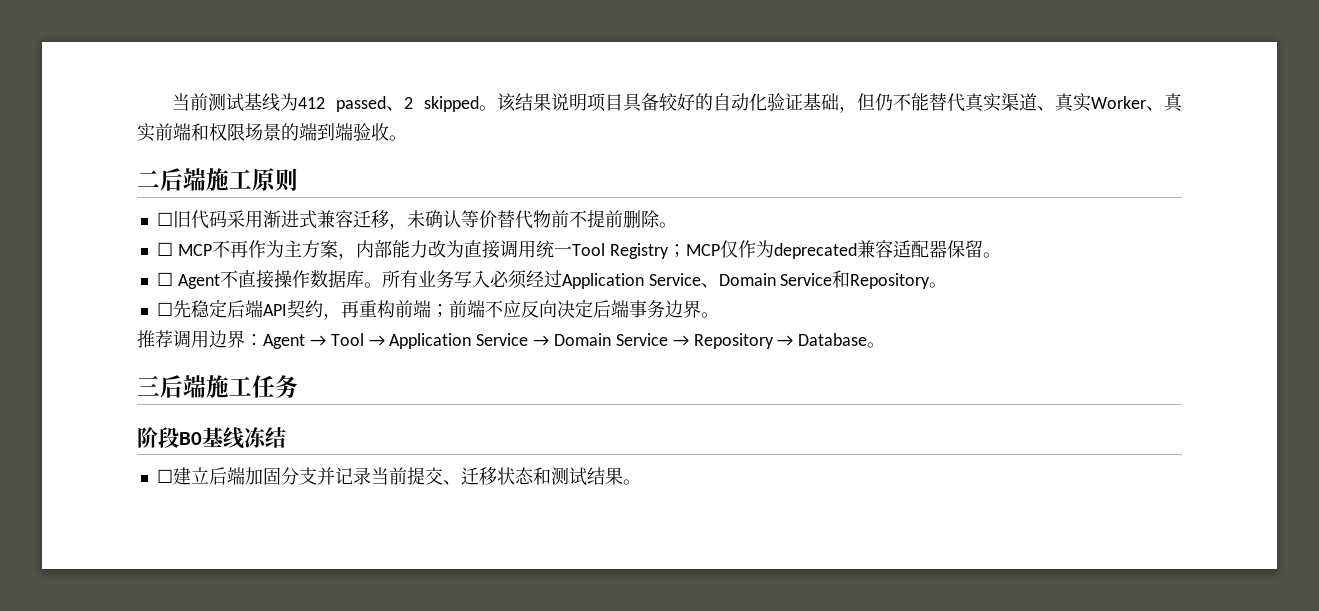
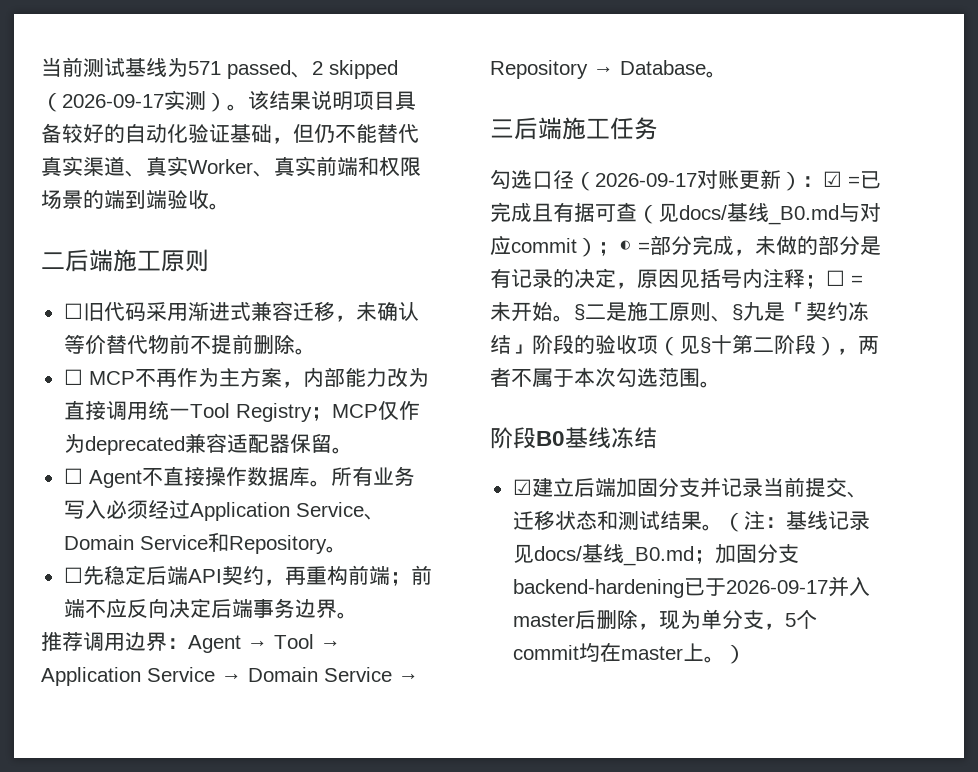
- 当前测试基线为412 passed、2 skipped。
+ 当前测试基线为571 passed、2 skipped（2026-09-17实测）。
+ 勾选口径（2026-09-17对账更新）：☑ =已完成且有据可查（见docs/基线_B0.md与对应commit）；◐ =部分完成，未做的部分是有记录的决定，原因见括号内注释；☐ =未开始。§二是施工原则、§九是「契约冻结」阶段的验收项（见§十第二阶段），两者不属于本次勾选范围。
- ☐建立后端加固分支并记录当前提交、迁移状态和测试结果。
+ ☑建立后端加固分支并记录当前提交、迁移状态和测试结果。
+ （注：基线记录见docs/基线_B0.md；加固分支backend-hardening已于2026-09-17并入master后删除，现为单分支，5个commit均在master上。）

